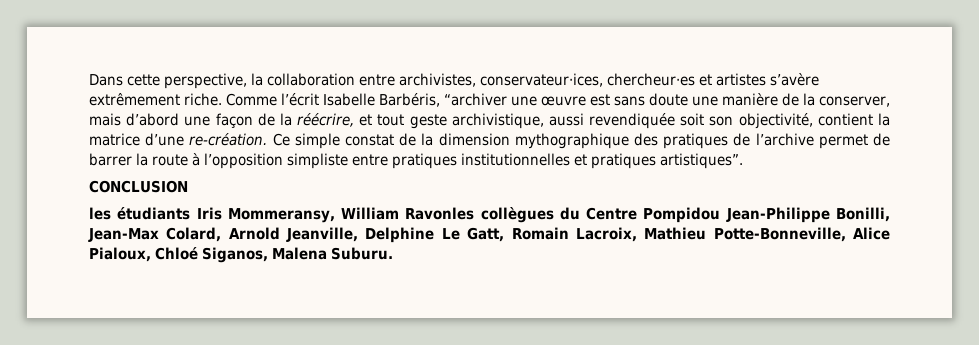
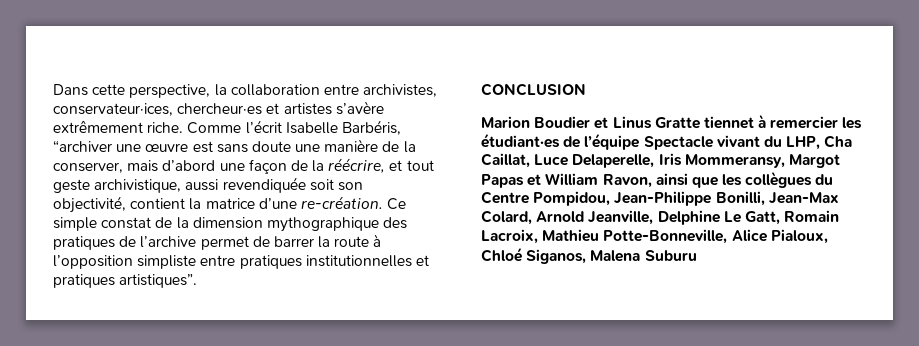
- les étudiants Iris Mommeransy, William Ravonles collègues du Centre Pompidou Jean-Philippe Bonilli, Jean-Max Colard, Arnold Jeanville, Delphine Le Gatt, Romain Lacroix, Mathieu Potte-Bonneville, Alice Pialoux, Chloé Siganos, Malena Suburu.
+ Marion Boudier et Linus Gratte tiennet à remercier les étudiant·es de l’équipe Spectacle vivant du LHP, Cha Caillat, Luce Delaperelle, Iris Mommeransy, Margot Papas et William Ravon, ainsi que les collègues du Centre Pompidou, Jean-Philippe Bonilli, Jean-Max Colard, Arnold Jeanville, Delphine Le Gatt, Romain Lacroix, Mathieu Potte-Bonneville, Alice Pialoux, Chloé Siganos, Malena Suburu

